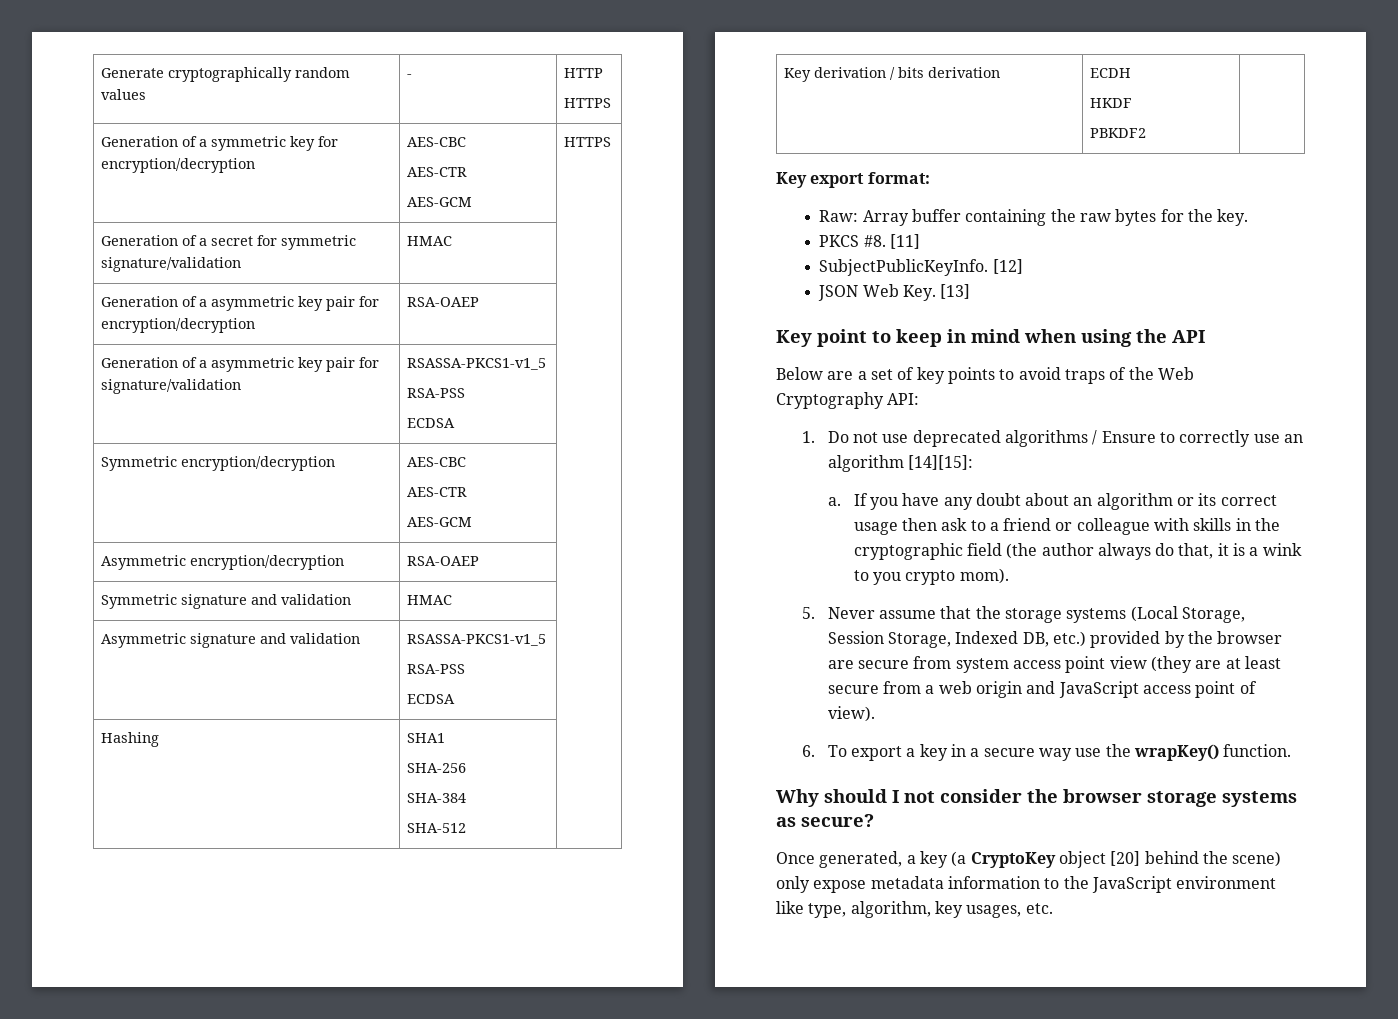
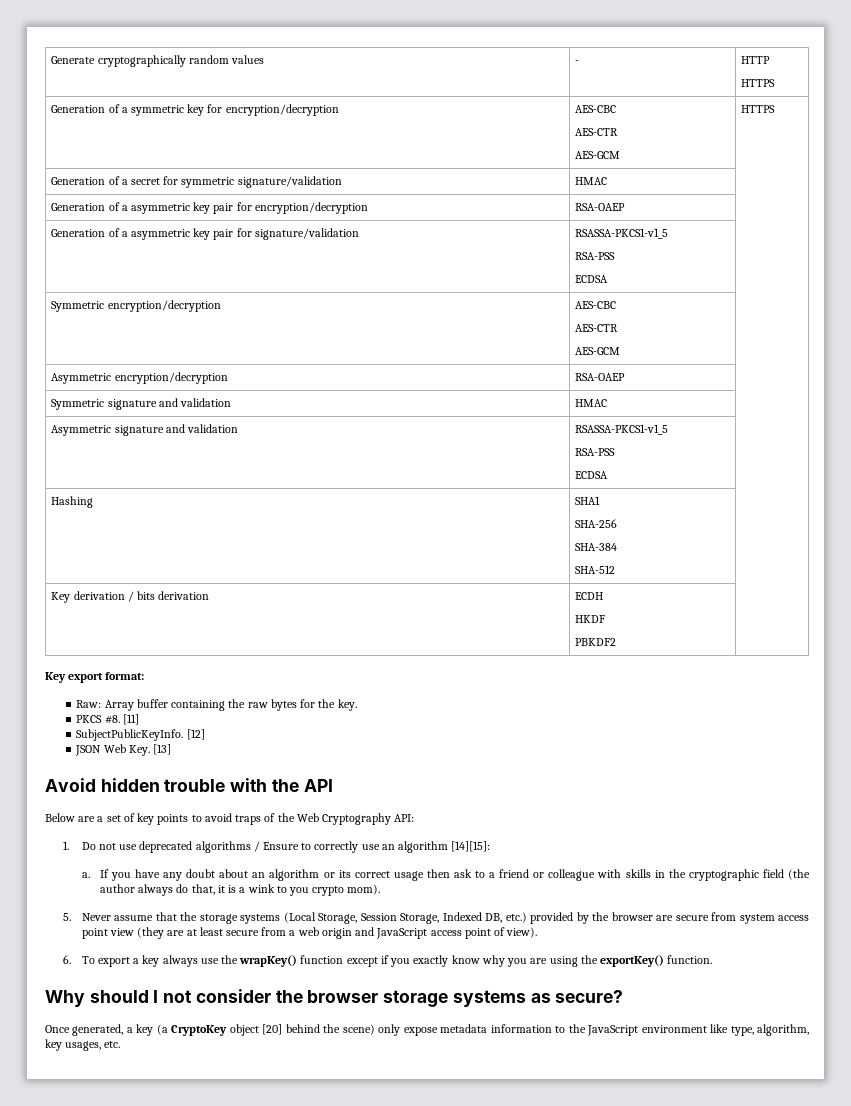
- Key point to keep in mind when using the API
+ Avoid hidden trouble with the API
- 6. To export a key in a secure way use the wrapKey() function.
+ 6. To export a key always use the wrapKey() function except if you exactly know why you are using the exportKey() function.

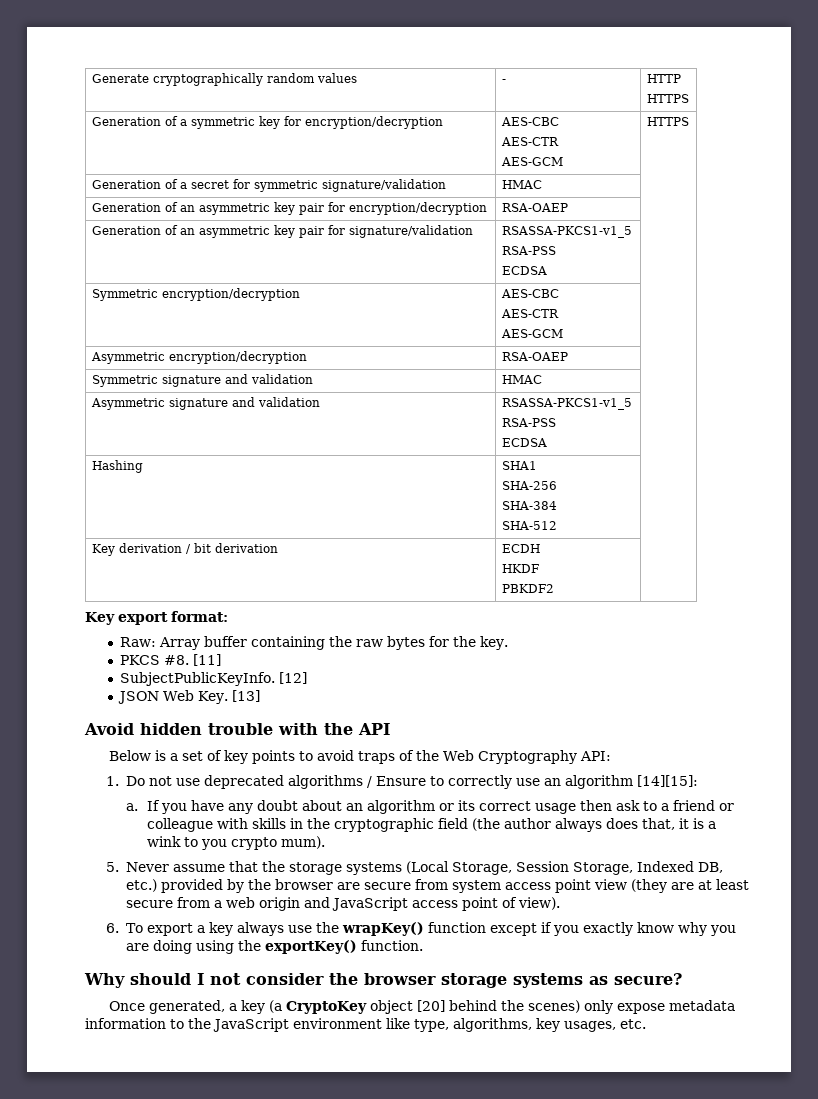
- Generation of a asymmetric key pair for encryption/decryption | RSA-OAEP |
+ Generation of an asymmetric key pair for encryption/decryption | RSA-OAEP |
- Generation of a asymmetric key pair for signature/validation | RSASSA-PKCS1-v1_5
+ Generation of an asymmetric key pair for signature/validation | RSASSA-PKCS1-v1_5
- Key derivation / bits derivation | ECDH
+ Key derivation / bit derivation | ECDH
- Below are a set of key points to avoid traps of the Web Cryptography API:
+ Below is a set of key points to avoid traps of the Web Cryptography API:
- If you have any doubt about an algorithm or its correct usage then ask to a friend or colleague with skills in the cryptographic field (the author always do that, it is a wink to you crypto mom).
+ If you have any doubt about an algorithm or its correct usage then ask to a friend or colleague with skills in the cryptographic field (the author always does that, it is a wink to you crypto mum).
- 6. To export a key always use the wrapKey() function except if you exactly know why you are using the exportKey() function.
+ 6. To export a key always use the wrapKey() function except if you exactly know why you are doing using the exportKey() function.
- Once generated, a key (a CryptoKey object [20] behind the scene) only expose metadata information to the JavaScript environment like type, algorithm, key usages, etc.
+ Once generated, a key (a CryptoKey object [20] behind the scenes) only expose metadata information to the JavaScript environment like type, algorithms, key usages, etc.

